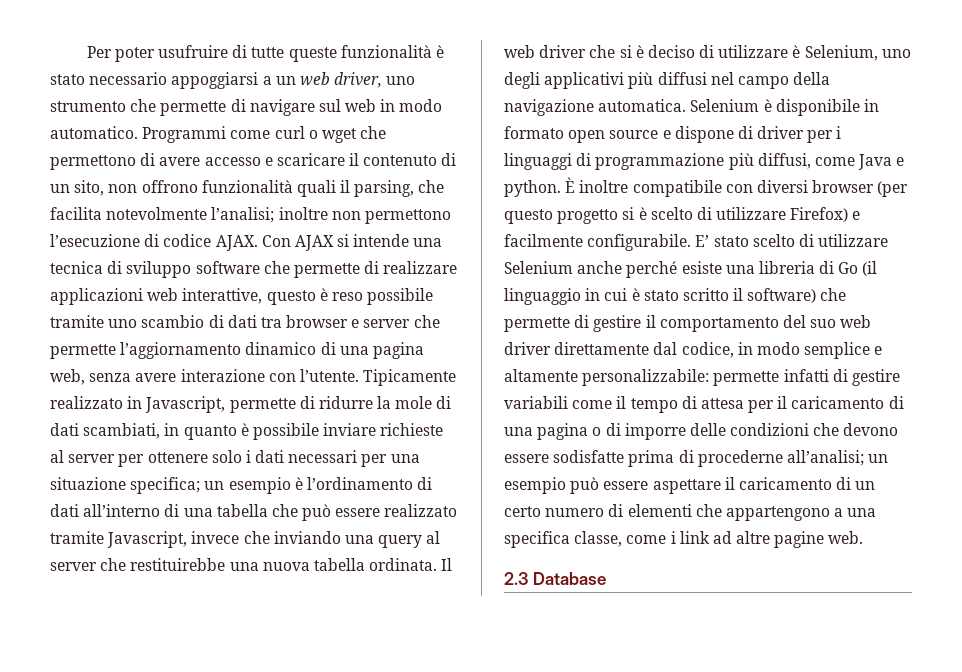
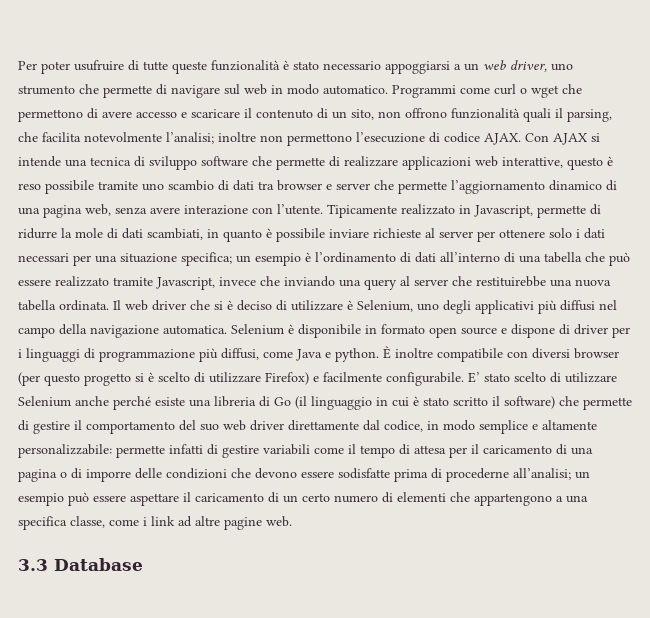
- 2.3 Database
+ 3.3 Database

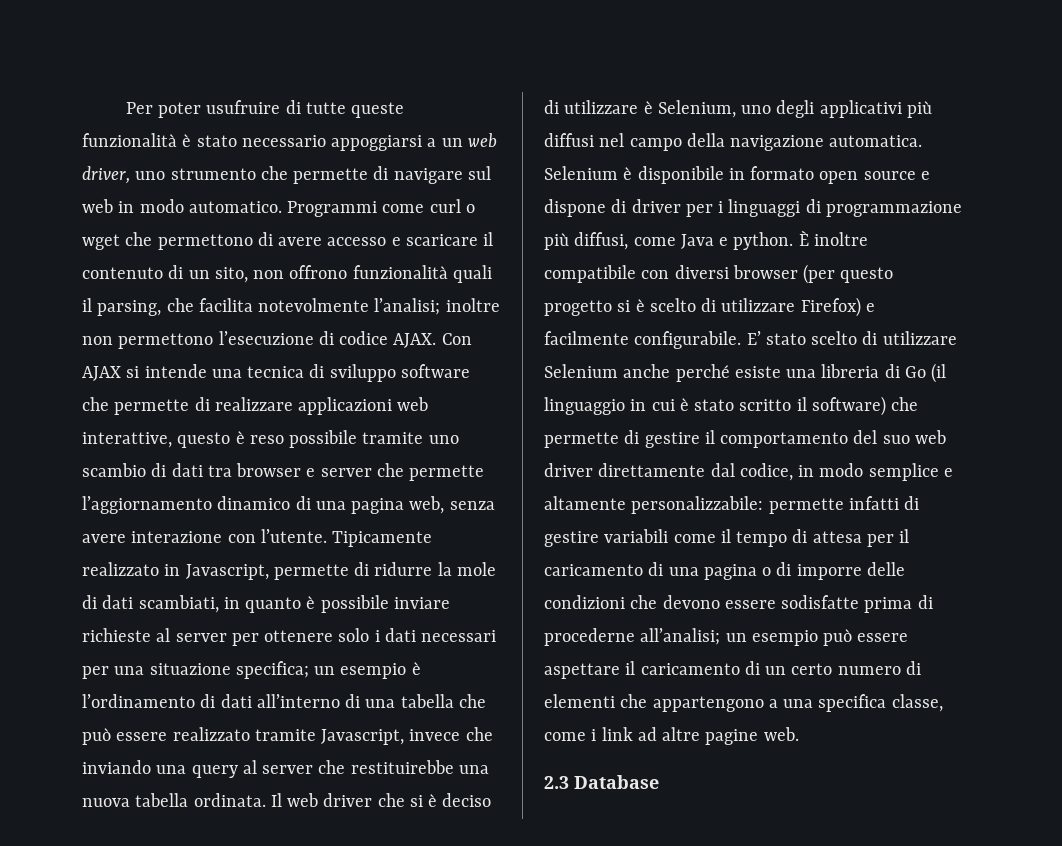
- 3.3 Database
+ 2.3 Database

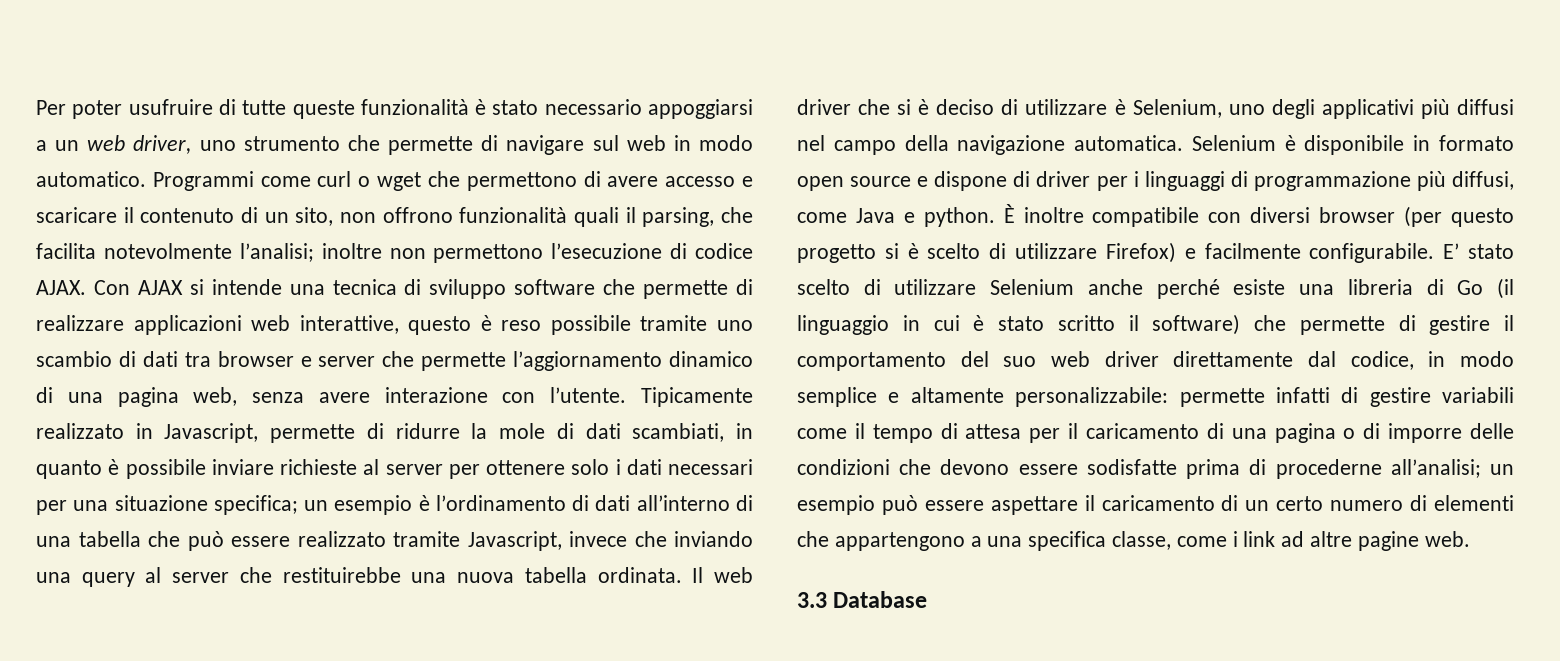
- 2.3 Database
+ 3.3 Database

